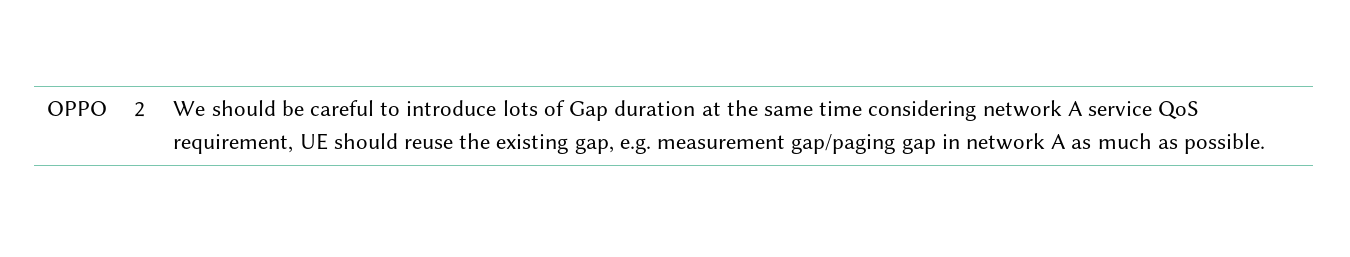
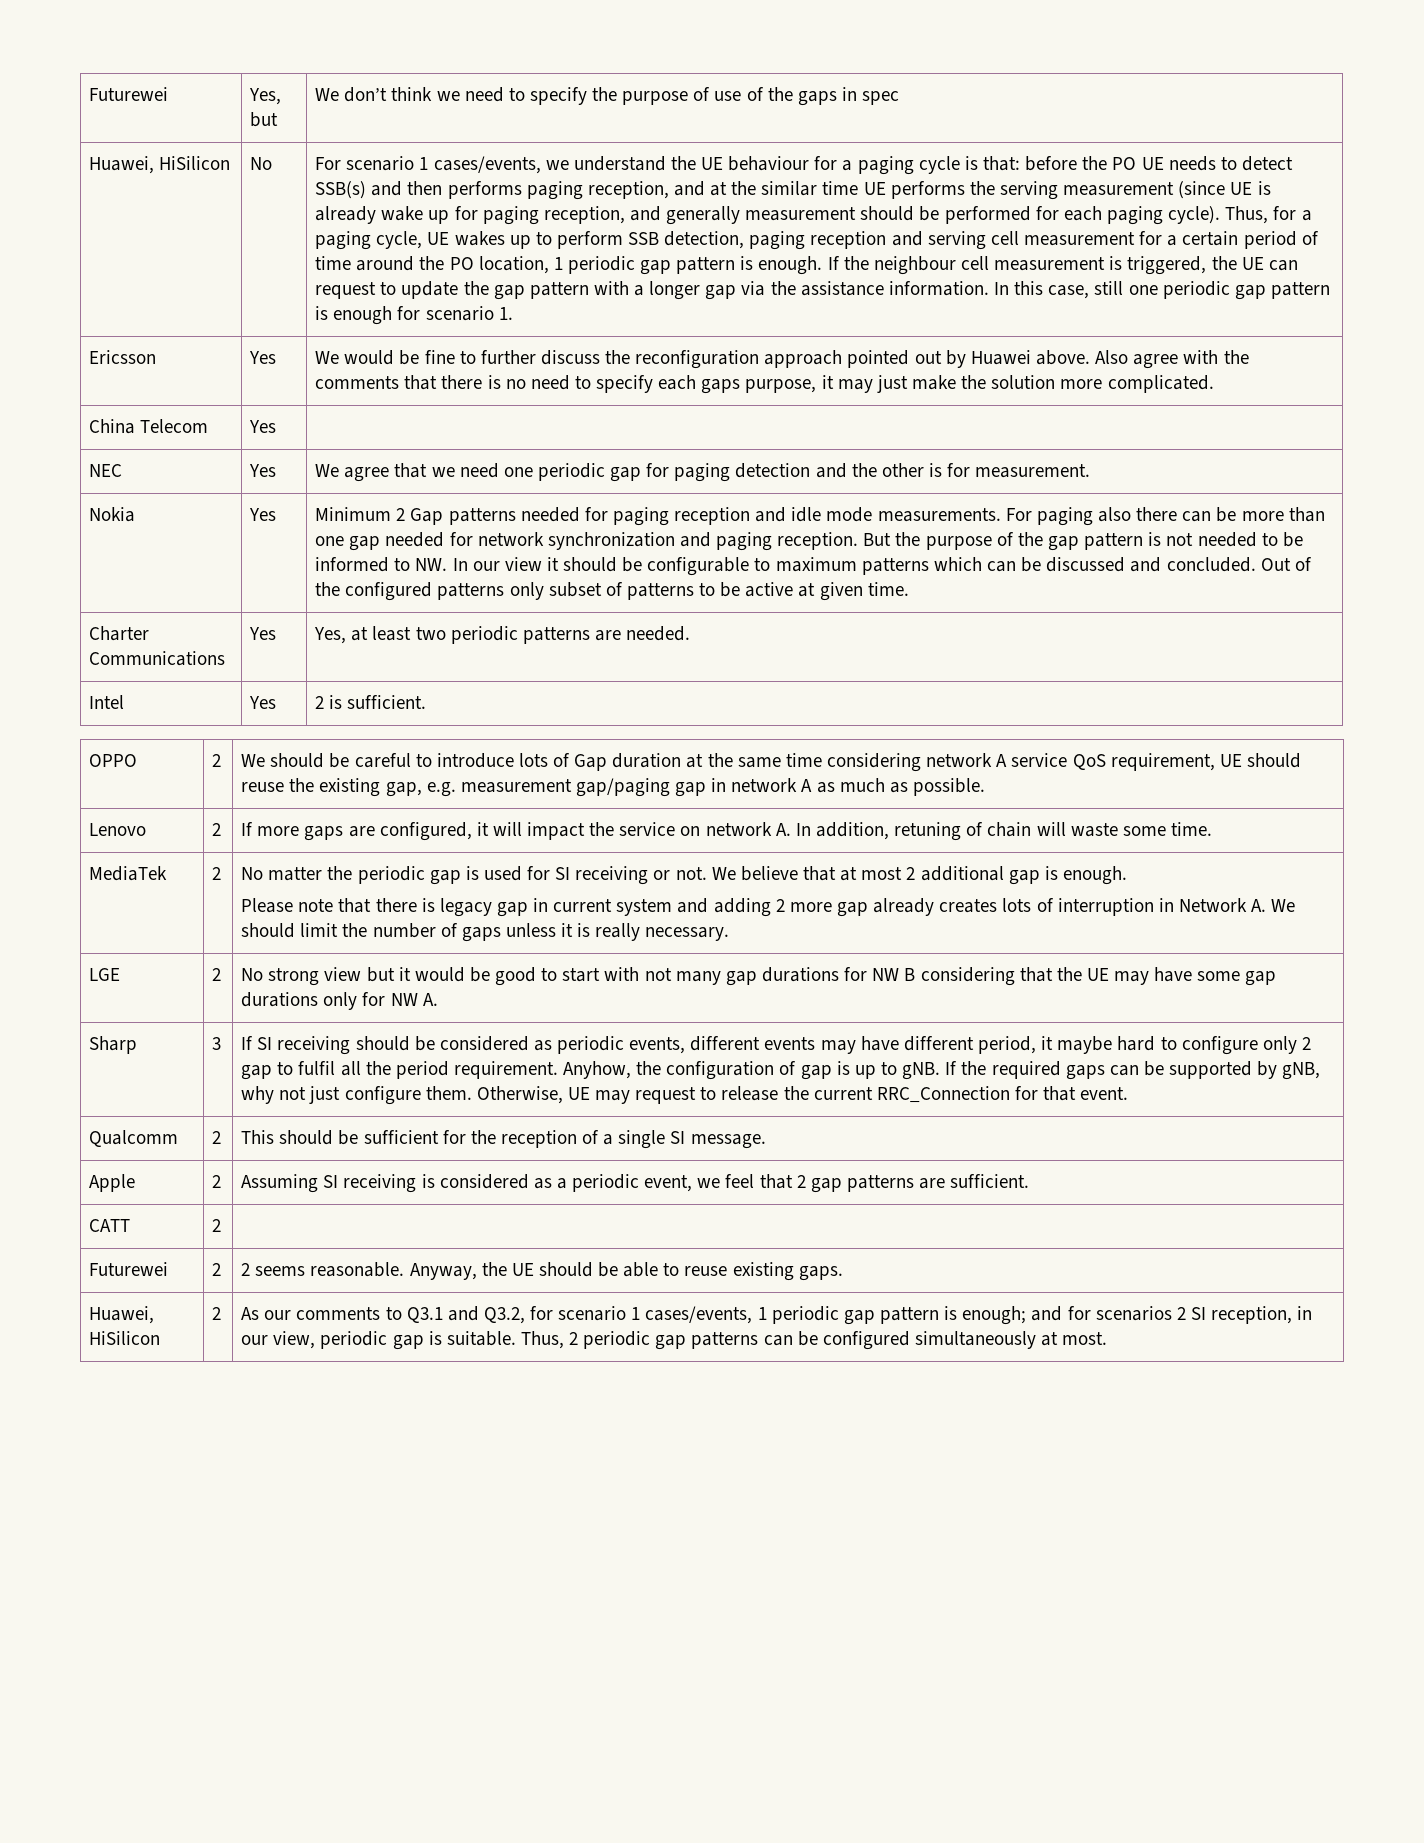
+ Futurewei | Yes, but | We don’t think we need to specify the purpose of use of the gaps in spec
+ Huawei, HiSilicon | No | For scenario 1 cases/events, we understand the UE behaviour for a paging cycle is that: before the PO UE needs to detect SSB(s) and then performs paging reception, and at the similar time UE performs the serving measurement (since UE is already wake up for paging reception, and generally measurement should be performed for each paging cycle). Thus, for a paging cycle, UE wakes up to perform SSB detection, paging reception and serving cell measurement for a certain period of time around the PO location, 1 periodic gap pattern is enough. If the neighbour cell measurement is triggered, the UE can request to update the gap pattern with a longer gap via the assistance information. In this case, still one periodic gap pattern is enough for scenario 1.
+ Ericsson | Yes | We would be fine to further discuss the reconfiguration approach pointed out by Huawei above. Also agree with the comments that there is no need to specify each gaps purpose, it may just make the solution more complicated.
+ China Telecom | Yes |
+ NEC | Yes | We agree that we need one periodic gap for paging detection and the other is for measurement.
+ Nokia | Yes | Minimum 2 Gap patterns needed for paging reception and idle mode measurements. For paging also there can be more than one gap needed for network synchronization and paging reception. But the purpose of the gap pattern is not needed to be informed to NW. In our view it should be configurable to maximum patterns which can be discussed and concluded. Out of the configured patterns only subset of patterns to be active at given time.
+ Charter Communications | Yes | Yes, at least two periodic patterns are needed.
+ Intel | Yes | 2 is sufficient.
+ Lenovo | 2 | If more gaps are configured, it will impact the service on network A. In addition, retuning of chain will waste some time.
+ MediaTek | 2 | No matter the periodic gap is used for SI receiving or not. We believe that at most 2 additional gap is enough.
+ Please note that there is legacy gap in current system and adding 2 more gap already creates lots of interruption in Network A. We should limit the number of gaps unless it is really necessary.
+ LGE | 2 | No strong view but it would be good to start with not many gap durations for NW B considering that the UE may have some gap durations only for NW A.
+ Sharp | 3 | If SI receiving should be considered as periodic events, different events may have different period, it maybe hard to configure only 2 gap to fulfil all the period requirement. Anyhow, the configuration of gap is up to gNB. If the required gaps can be supported by gNB, why not just configure them. Otherwise, UE may request to release the current RRC_Connection for that event.
+ Qualcomm | 2 | This should be sufficient for the reception of a single SI message.
+ Apple | 2 | Assuming SI receiving is considered as a periodic event, we feel that 2 gap patterns are sufficient.
+ CATT | 2 |
+ Futurewei | 2 | 2 seems reasonable. Anyway, the UE should be able to reuse existing gaps.
+ Huawei, HiSilicon | 2 | As our comments to Q3.1 and Q3.2, for scenario 1 cases/events, 1 periodic gap pattern is enough; and for scenarios 2 SI reception, in our view, periodic gap is suitable. Thus, 2 periodic gap patterns can be configured simultaneously at most.

